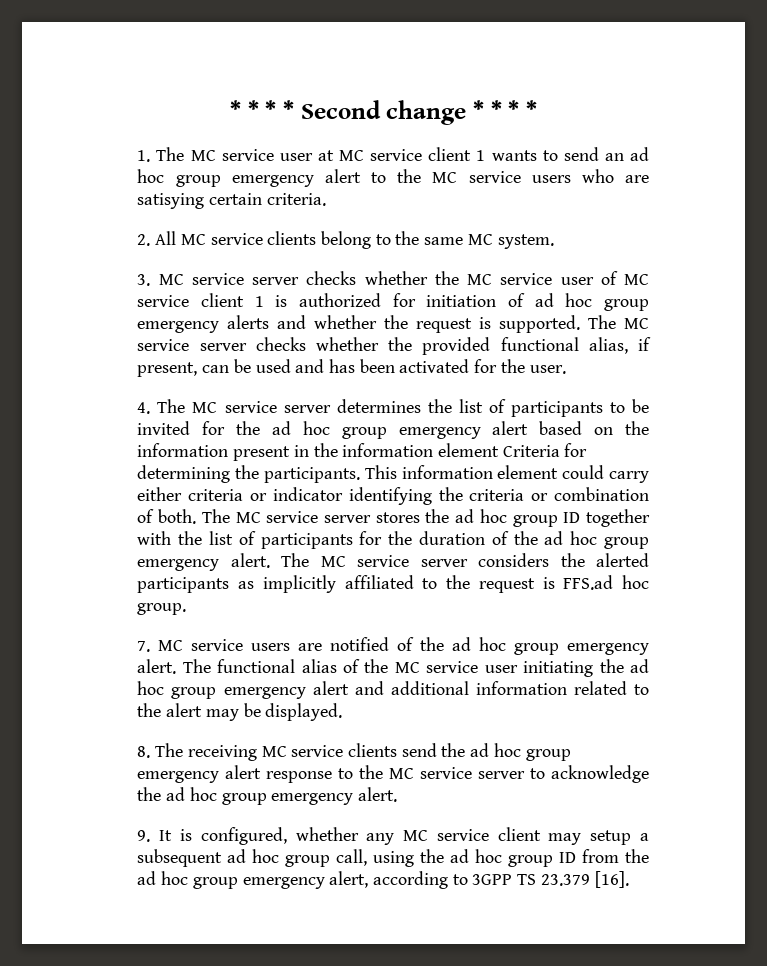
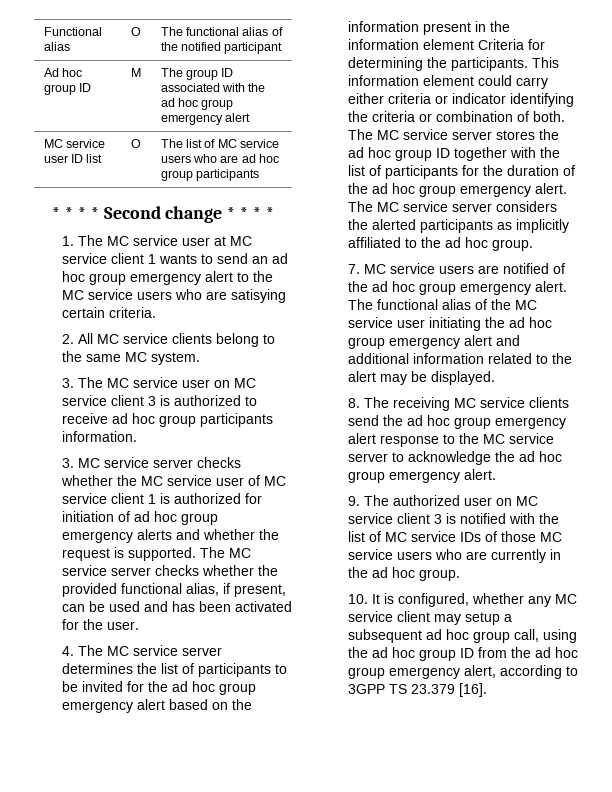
+ Functional alias | O | The functional alias of the notified participant
+ Ad hoc group ID | M | The group ID associated with the ad hoc group emergency alert
+ MC service user ID list | O | The list of MC service users who are ad hoc group participants
+ 3. The MC service user on MC service client 3 is authorized to receive ad hoc group participants information.
- The MC service server considers the alerted participants as implicitly affiliated to the request is FFS.ad hoc group.
+ The MC service server considers the alerted participants as implicitly affiliated to the ad hoc group.
- 9. It is configured, whether any MC service client may setup a subsequent ad hoc group call, using the ad hoc group ID from the ad hoc group emergency alert, according to 3GPP TS 23.379 [16].
+ 9. The authorized user on MC service client 3 is notified with the list of MC service IDs of those MC service users who are currently in the ad hoc group.
+ 10. It is configured, whether any MC service client may setup a subsequent ad hoc group call, using the ad hoc group ID from the ad hoc group emergency alert, according to 3GPP TS 23.379 [16].

